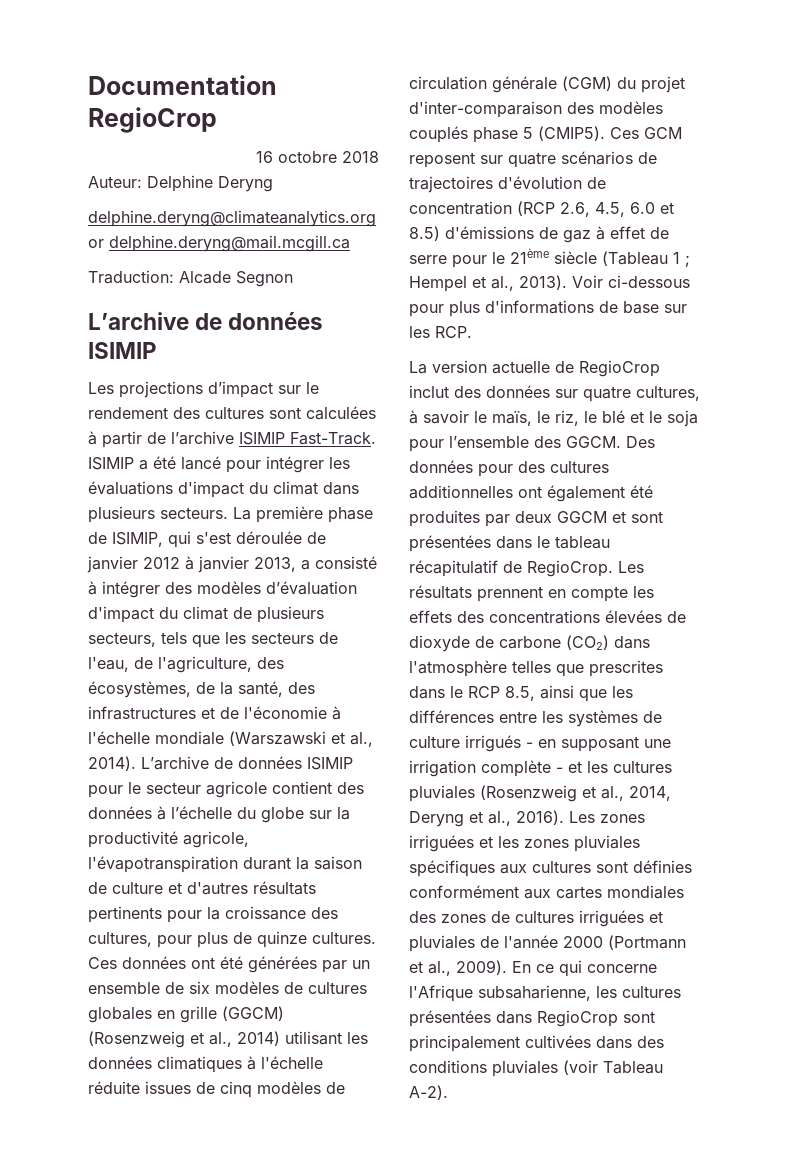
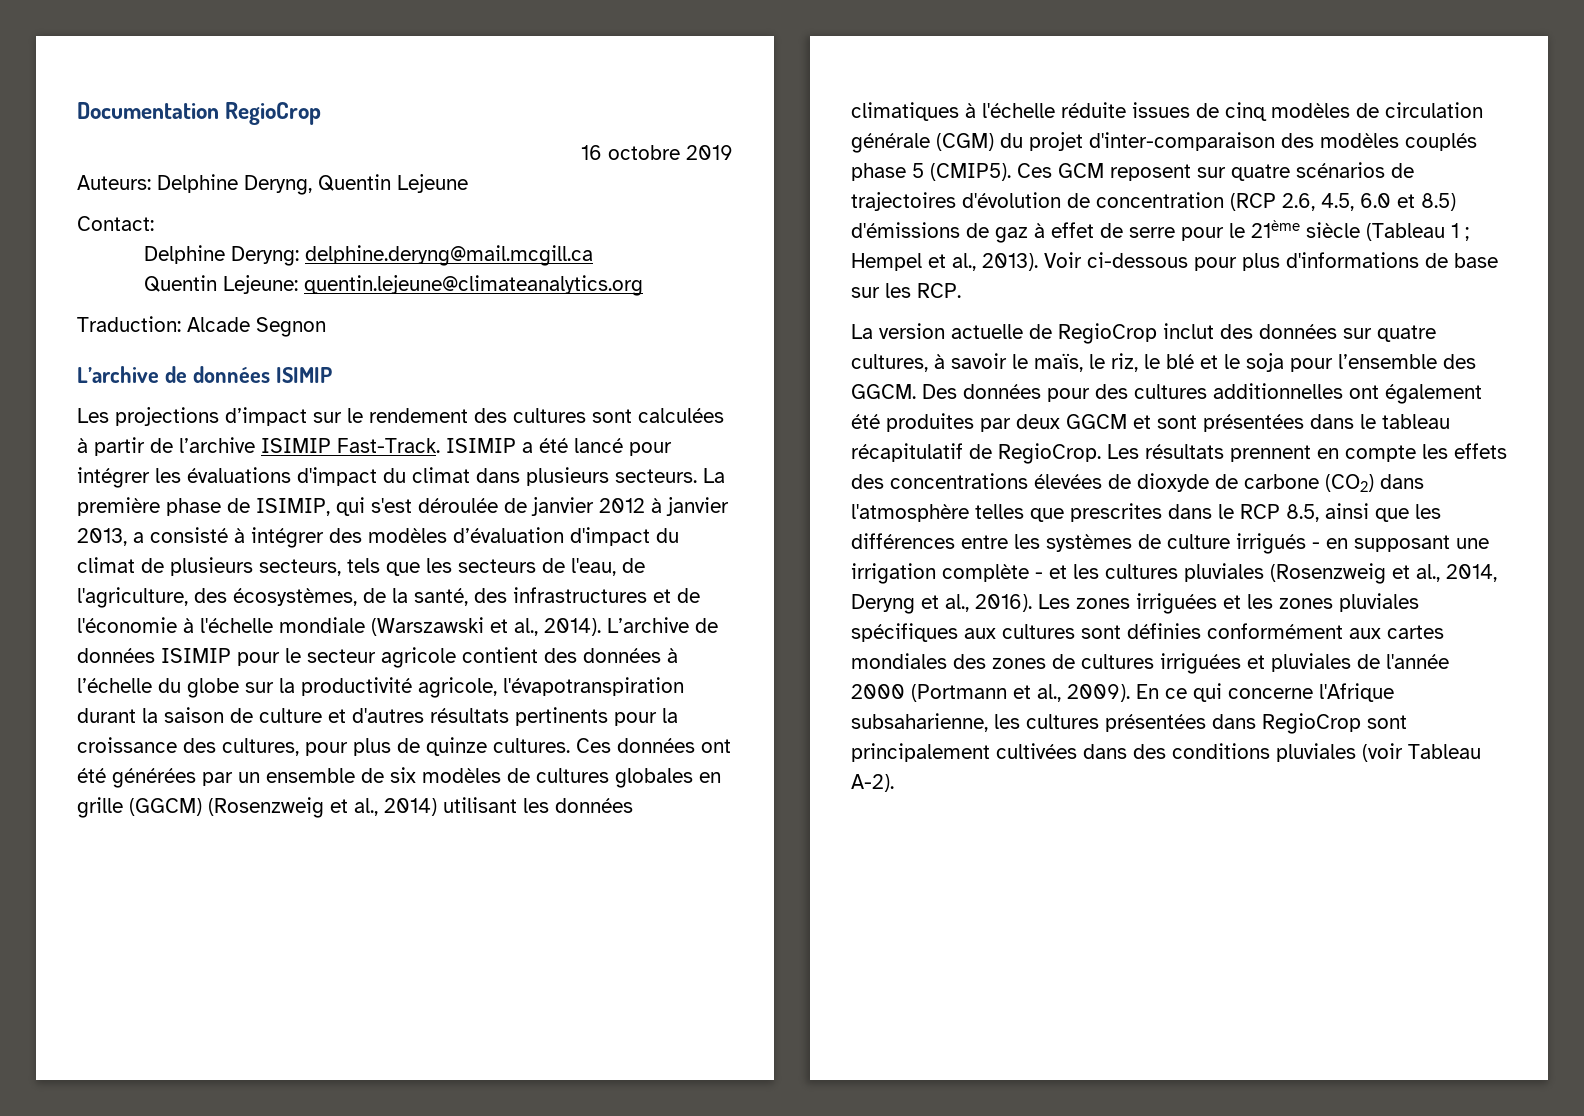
- 16 octobre 2018
- Auteur: Delphine Deryng
- delphine.deryng@climateanalytics.org or delphine.deryng@mail.mcgill.ca
+ 16 octobre 2019
+ Auteurs: Delphine Deryng, Quentin Lejeune
+ Contact:
+ Delphine Deryng: delphine.deryng@mail.mcgill.ca
+ Quentin Lejeune: quentin.lejeune@climateanalytics.org

